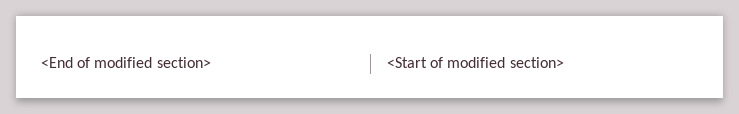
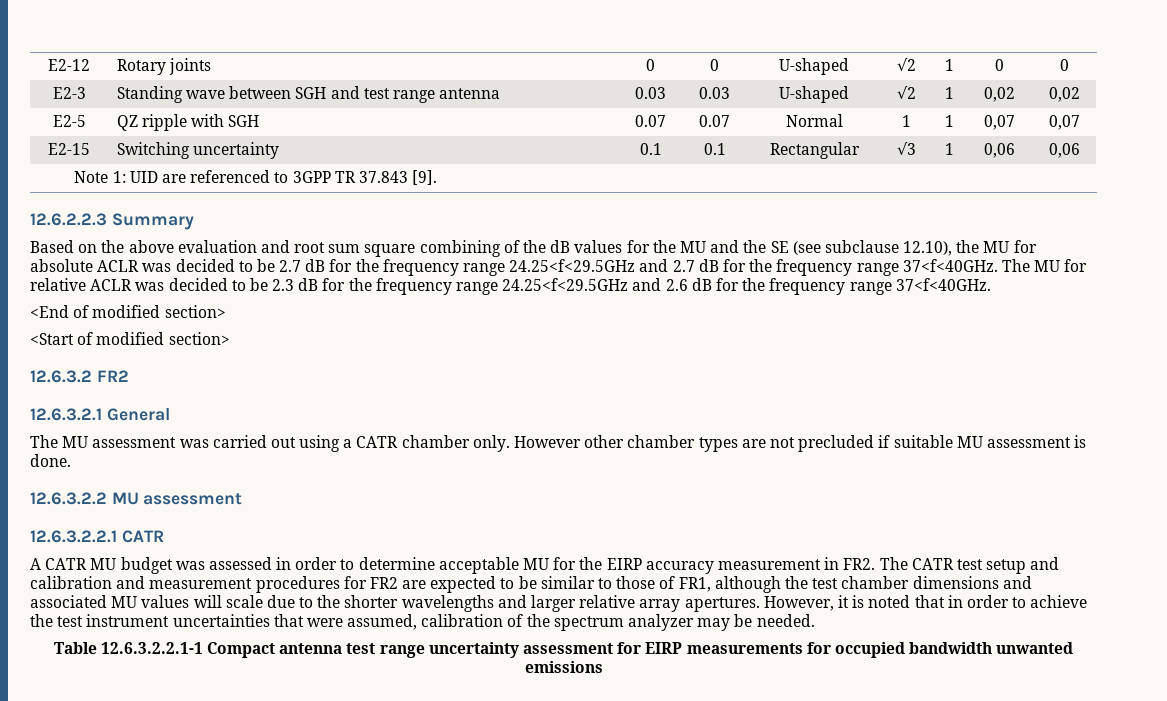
+ E2-12 | Rotary joints | 0 | 0 | U-shaped | √2 | 1 | 0 | 0
+ E2-3 | Standing wave between SGH and test range antenna | 0.03 | 0.03 | U-shaped | √2 | 1 | 0,02 | 0,02
+ E2-5 | QZ ripple with SGH | 0.07 | 0.07 | Normal | 1 | 1 | 0,07 | 0,07
+ E2-15 | Switching uncertainty | 0.1 | 0.1 | Rectangular | √3 | 1 | 0,06 | 0,06
+ Note 1: UID are referenced to 3GPP TR 37.843 [9].
+ 12.6.2.2.3 Summary
+ Based on the above evaluation and root sum square combining of the dB values for the MU and the SE (see subclause 12.10), the MU for absolute ACLR was decided to be 2.7 dB for the frequency range 24.25<f<29.5GHz and 2.7 dB for the frequency range 37<f<40GHz. The MU for relative ACLR was decided to be 2.3 dB for the frequency range 24.25<f<29.5GHz and 2.6 dB for the frequency range 37<f<40GHz.
+ 12.6.3.2 FR2
+ 12.6.3.2.1 General
+ The MU assessment was carried out using a CATR chamber only. However other chamber types are not precluded if suitable MU assessment is done.
+ 12.6.3.2.2 MU assessment
+ 12.6.3.2.2.1 CATR
+ A CATR MU budget was assessed in order to determine acceptable MU for the EIRP accuracy measurement in FR2. The CATR test setup and calibration and measurement procedures for FR2 are expected to be similar to those of FR1, although the test chamber dimensions and associated MU values will scale due to the shorter wavelengths and larger relative array apertures. However, it is noted that in order to achieve the test instrument uncertainties that were assumed, calibration of the spectrum analyzer may be needed.
+ Table 12.6.3.2.2.1-1 Compact antenna test range uncertainty assessment for EIRP measurements for occupied bandwidth unwanted emissions

